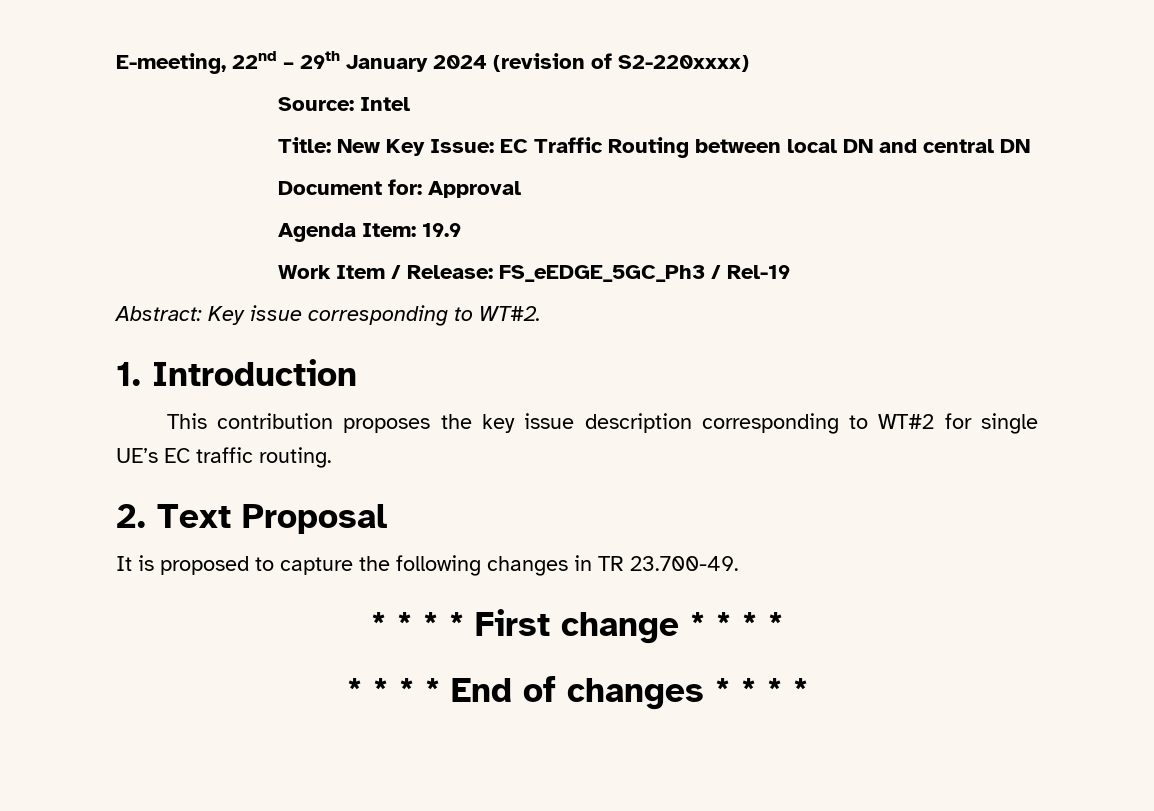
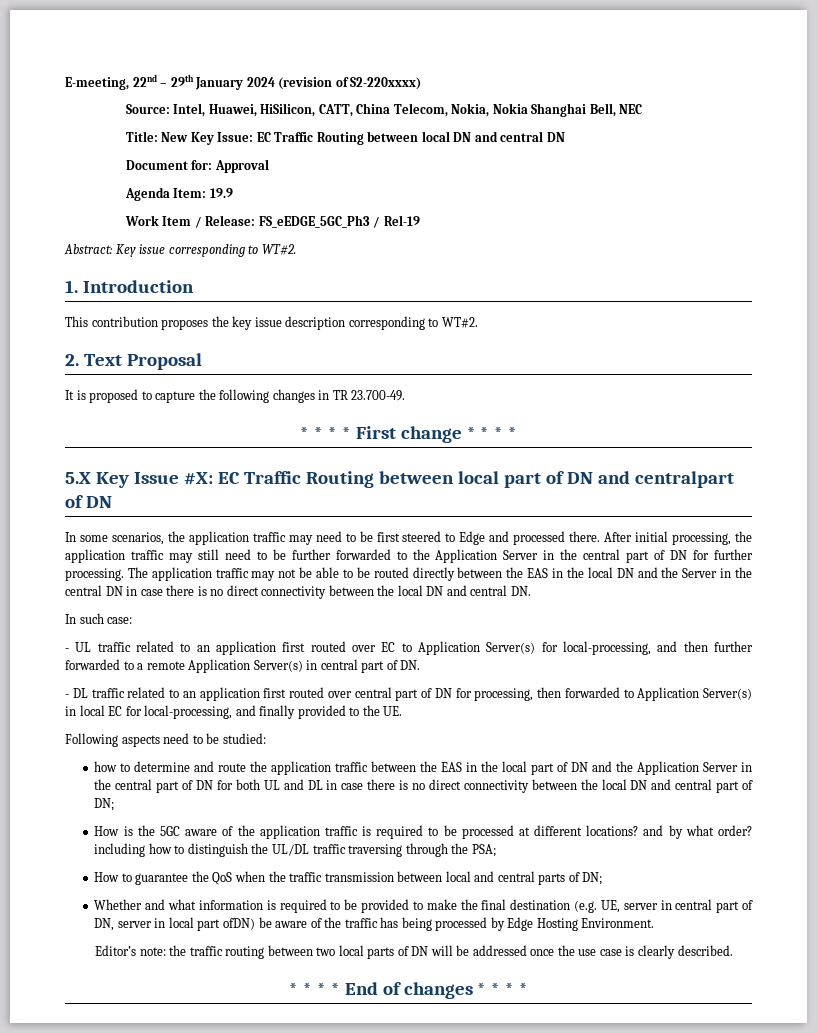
- Source: Intel
+ Source: Intel, Huawei, HiSilicon, CATT, China Telecom, Nokia, Nokia Shanghai Bell, NEC
- This contribution proposes the key issue description corresponding to WT#2 for single UE’s EC traffic routing.
+ This contribution proposes the key issue description corresponding to WT#2.
+ 5.X Key Issue #X: EC Traffic Routing between local part of DN and centralpart of DN
+ In some scenarios, the application traffic may need to be first steered to Edge and processed there. After initial processing, the application traffic may still need to be further forwarded to the Application Server in the central part of DN for further processing. The application traffic may not be able to be routed directly between the EAS in the local DN and the Server in the central DN in case there is no direct connectivity between the local DN and central DN.
+ In such case:
+ - UL traffic related to an application first routed over EC to Application Server(s) for local-processing, and then further forwarded to a remote Application Server(s) in central part of DN.
+ - DL traffic related to an application first routed over central part of DN for processing, then forwarded to Application Server(s) in local EC for local-processing, and finally provided to the UE.
+ Following aspects need to be studied:
+ how to determine and route the application traffic between the EAS in the local part of DN and the Application Server in the central part of DN for both UL and DL in case there is no direct connectivity between the local DN and central part of DN;
+ How is the 5GC aware of the application traffic is required to be processed at different locations? and by what order? including how to distinguish the UL/DL traffic traversing through the PSA;
+ How to guarantee the QoS when the traffic transmission between local and central parts of DN;
+ Whether and what information is required to be provided to make the final destination (e.g. UE, server in central part of DN, server in local part ofDN) be aware of the traffic has being processed by Edge Hosting Environment.
+ Editor’s note: the traffic routing between two local parts of DN will be addressed once the use case is clearly described.

